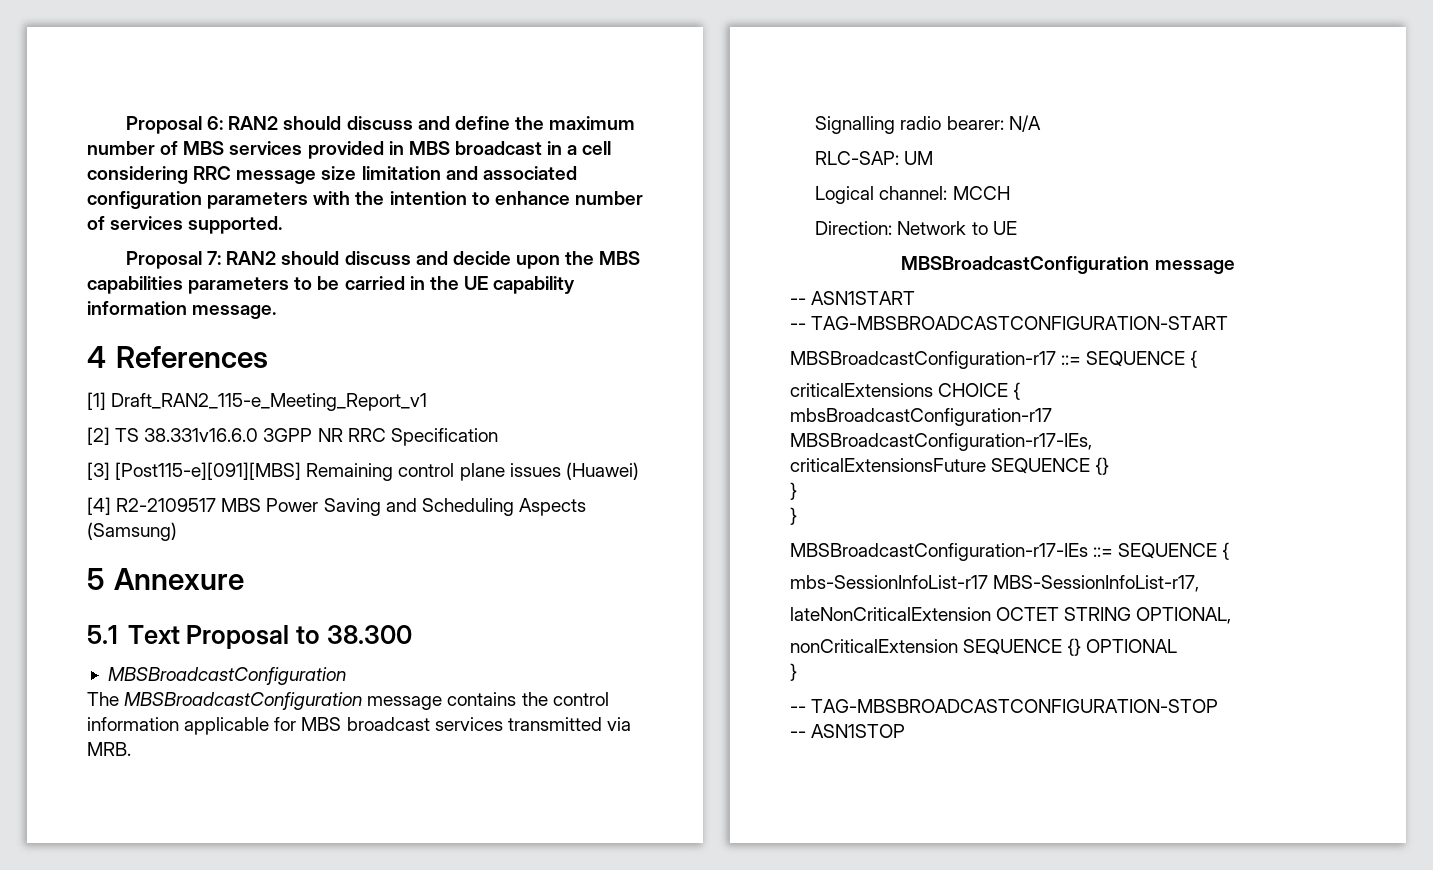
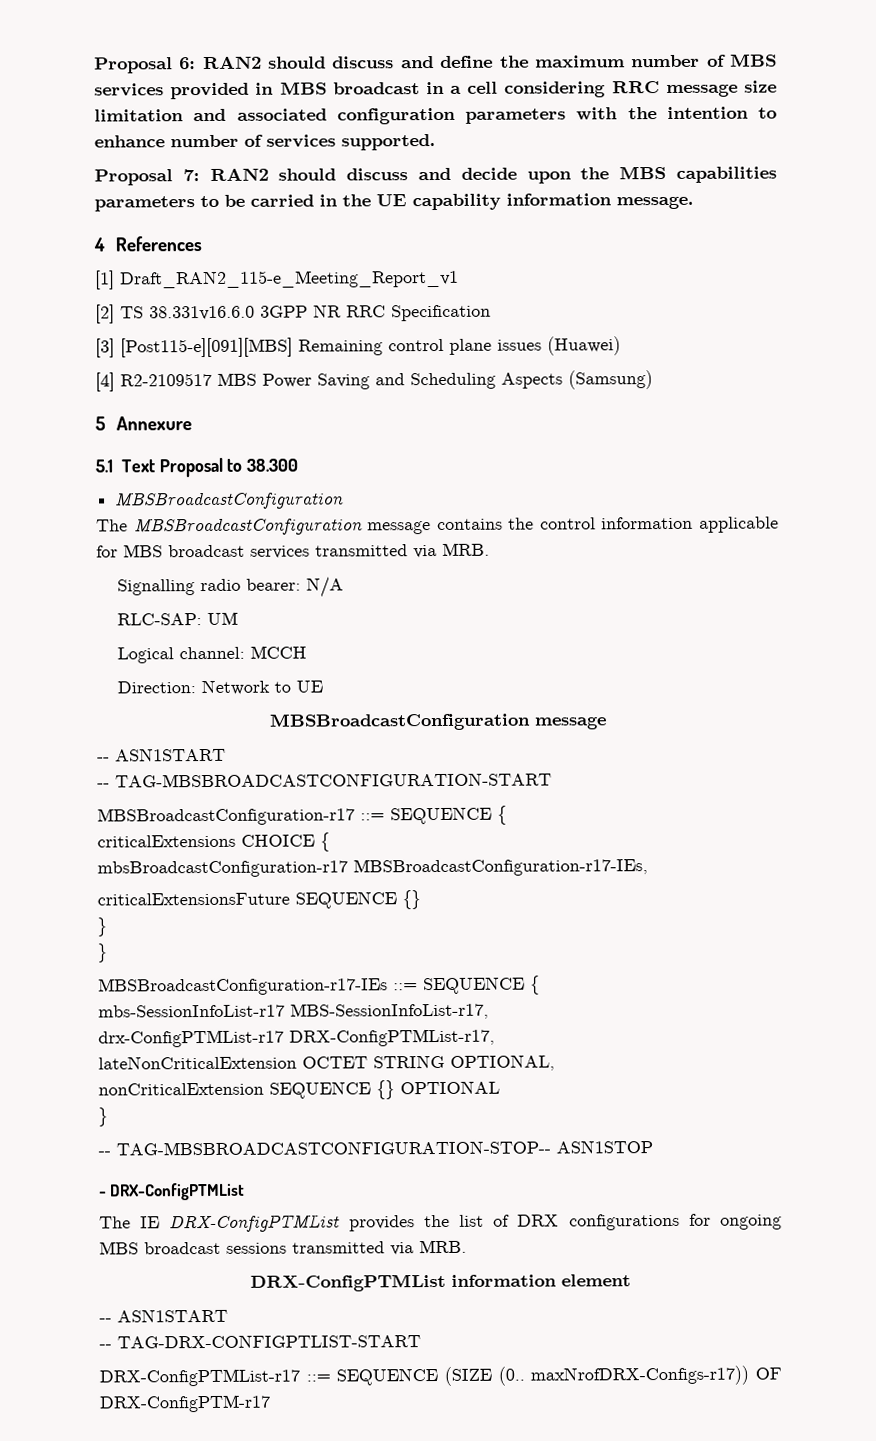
+ drx-ConfigPTMList-r17 DRX-ConfigPTMList-r17,
- -- TAG-MBSBROADCASTCONFIGURATION-STOP
- -- ASN1STOP
+ -- TAG-MBSBROADCASTCONFIGURATION-STOP-- ASN1STOP
+ - DRX-ConfigPTMList
+ The IE DRX-ConfigPTMList provides the list of DRX configurations for ongoing MBS broadcast sessions transmitted via MRB.
+ DRX-ConfigPTMList information element
+ -- ASN1START
+ -- TAG-DRX-CONFIGPTLIST-START
+ DRX-ConfigPTMList-r17 ::= SEQUENCE (SIZE (0.. maxNrofDRX-Configs-r17)) OF DRX-ConfigPTM-r17

